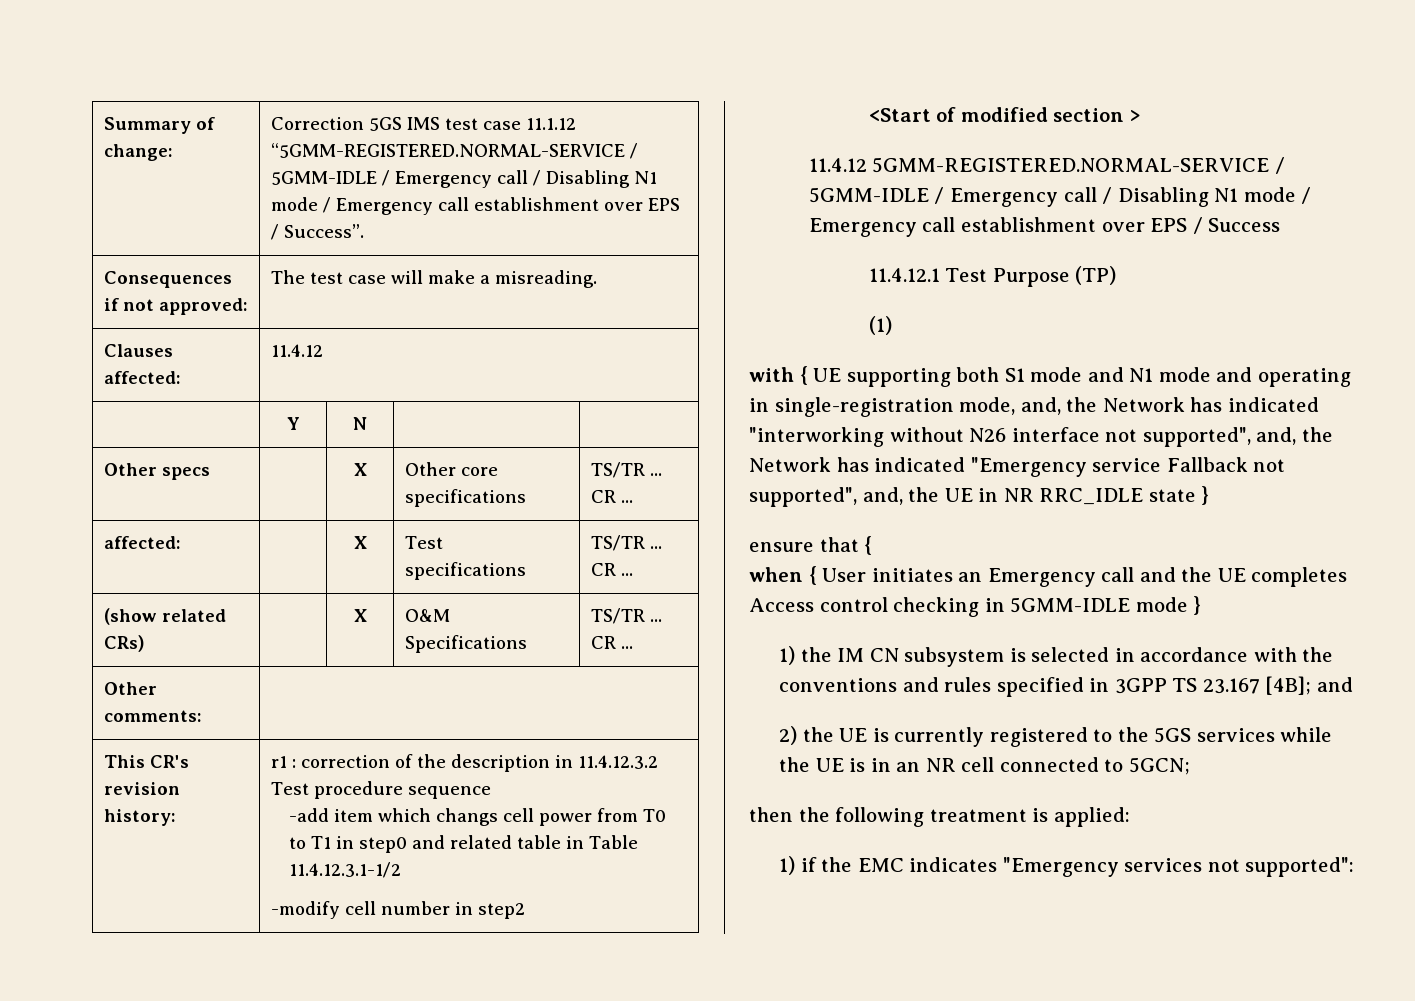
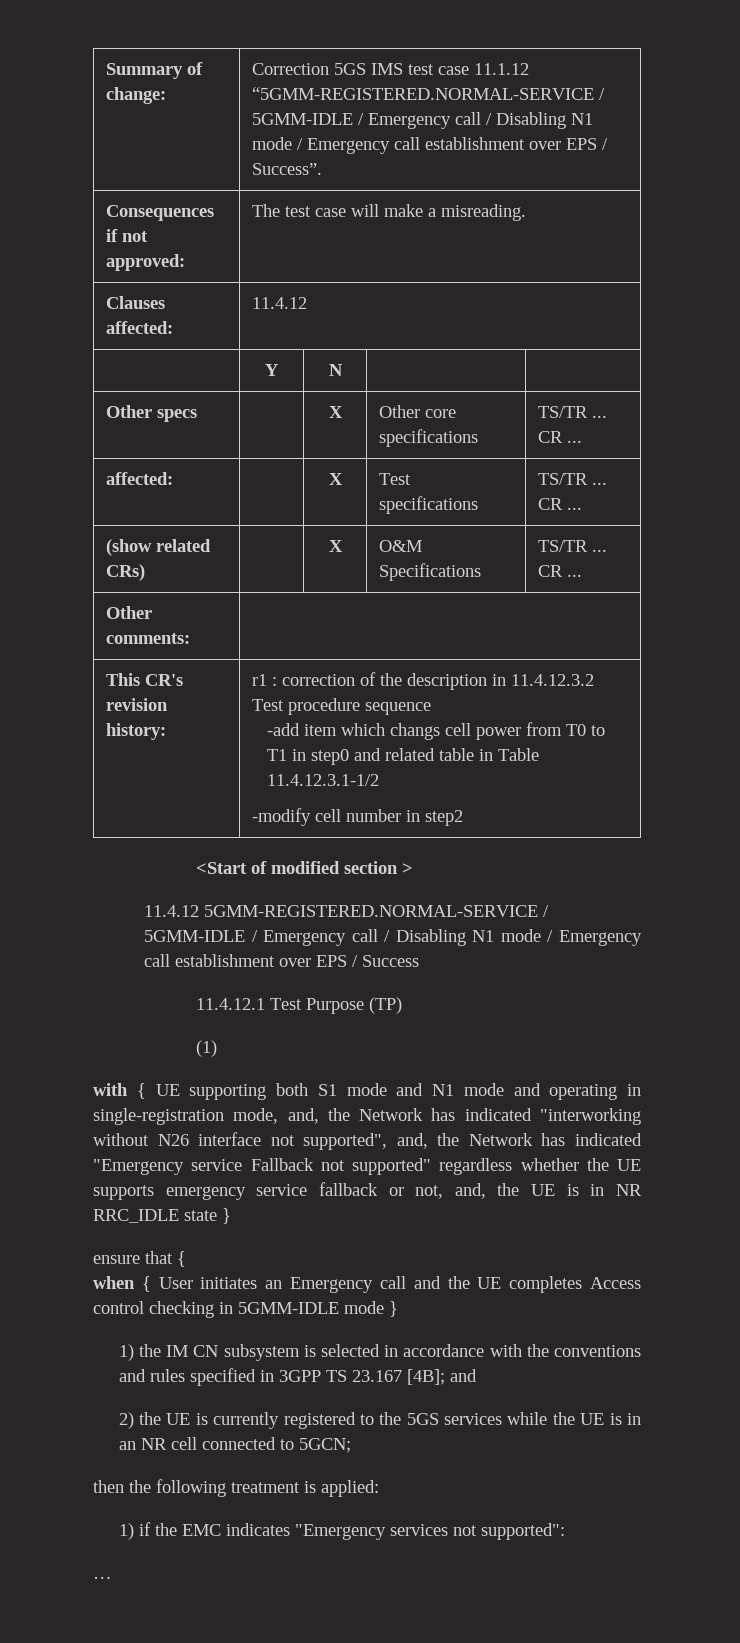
- with { UE supporting both S1 mode and N1 mode and operating in single-registration mode, and, the Network has indicated "interworking without N26 interface not supported", and, the Network has indicated "Emergency service Fallback not supported", and, the UE in NR RRC_IDLE state }
+ with { UE supporting both S1 mode and N1 mode and operating in single-registration mode, and, the Network has indicated "interworking without N26 interface not supported", and, the Network has indicated "Emergency service Fallback not supported" regardless whether the UE supports emergency service fallback or not, and, the UE is in NR RRC_IDLE state }
  1) if the EMC indicates "Emergency services not supported":
+ …

